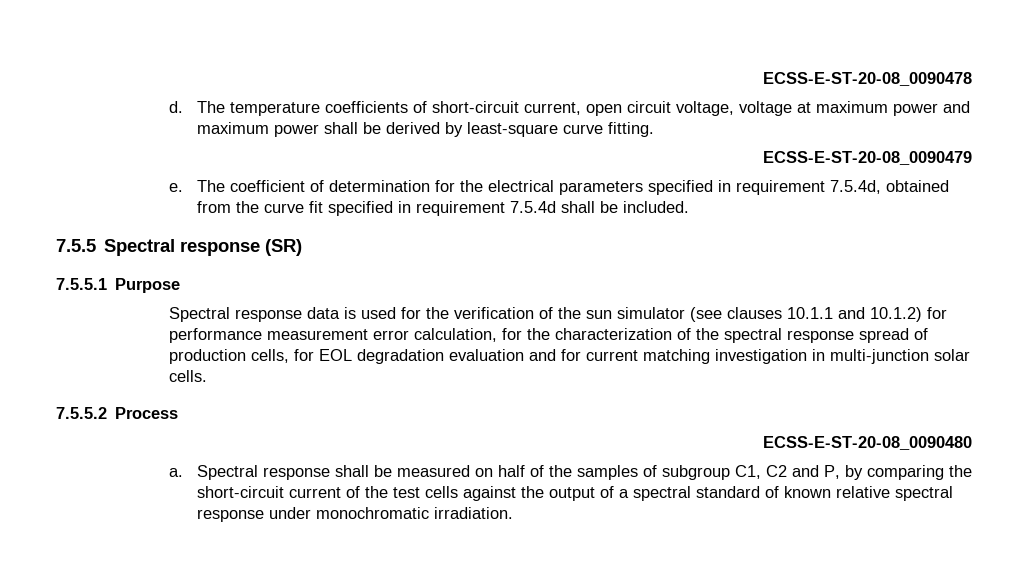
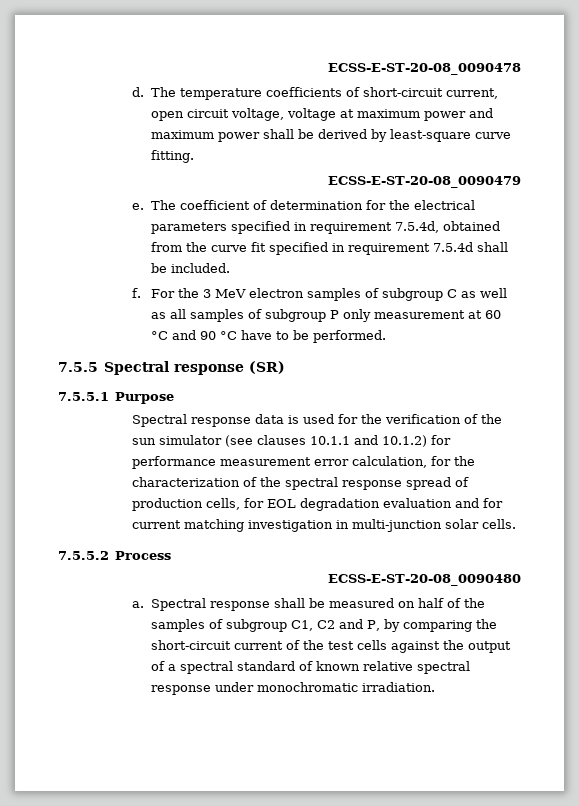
+ f. For the 3 MeV electron samples of subgroup C as well as all samples of subgroup P only measurement at 60 °C and 90 °C have to be performed.

